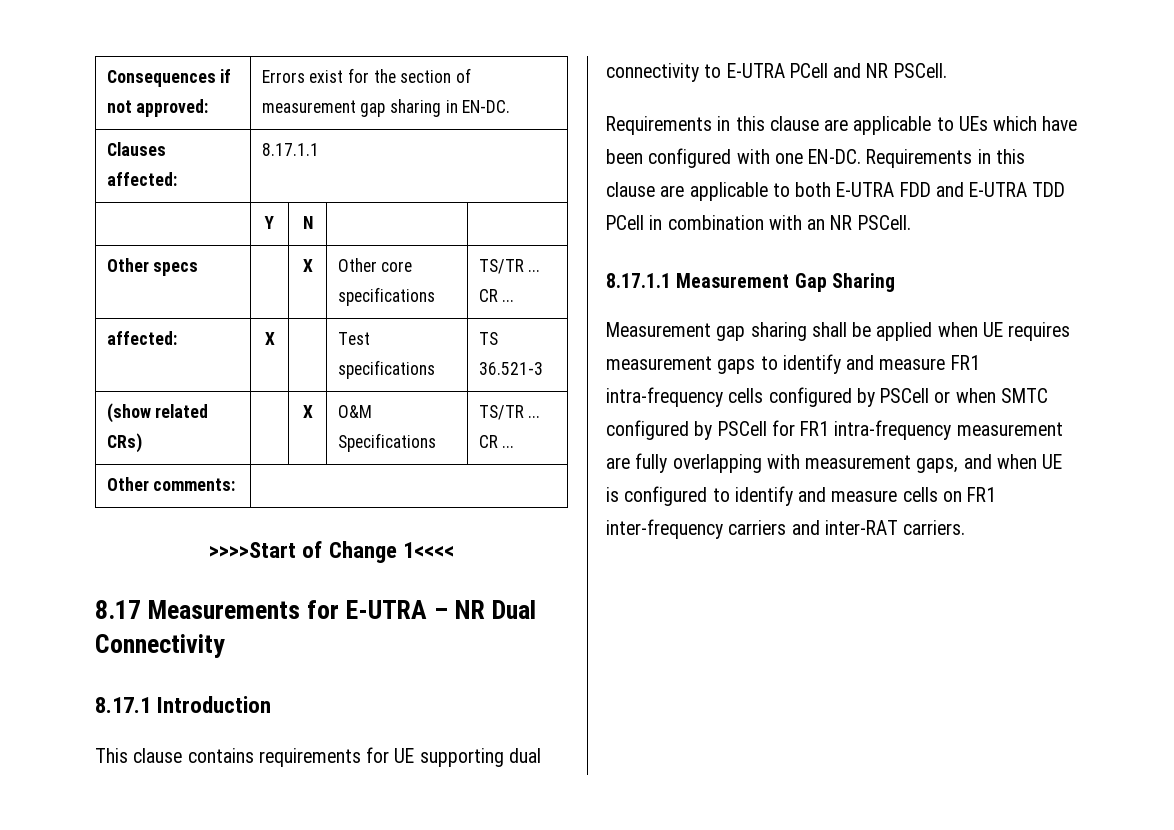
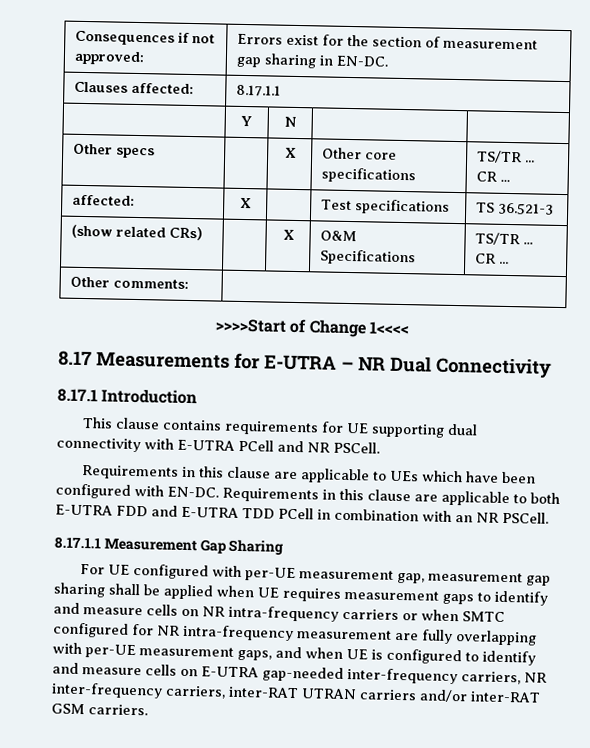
- This clause contains requirements for UE supporting dual connectivity to E-UTRA PCell and NR PSCell.
+ This clause contains requirements for UE supporting dual connectivity with E-UTRA PCell and NR PSCell.
- Requirements in this clause are applicable to UEs which have been configured with one EN-DC.
+ Requirements in this clause are applicable to UEs which have been configured with EN-DC.
- Measurement gap sharing shall be applied when UE requires measurement gaps to identify and measure FR1 intra-frequency cells configured by PSCell or when SMTC configured by PSCell for FR1 intra-frequency measurement are fully overlapping with measurement gaps, and when UE is configured to identify and measure cells on FR1 inter-frequency carriers and inter-RAT carriers.
+ For UE configured with per-UE measurement gap, measurement gap sharing shall be applied when UE requires measurement gaps to identify and measure cells on NR intra-frequency carriers or when SMTC configured for NR intra-frequency measurement are fully overlapping with per-UE measurement gaps, and when UE is configured to identify and measure cells on E-UTRA gap-needed inter-frequency carriers, NR inter-frequency carriers, inter-RAT UTRAN carriers and/or inter-RAT GSM carriers.

